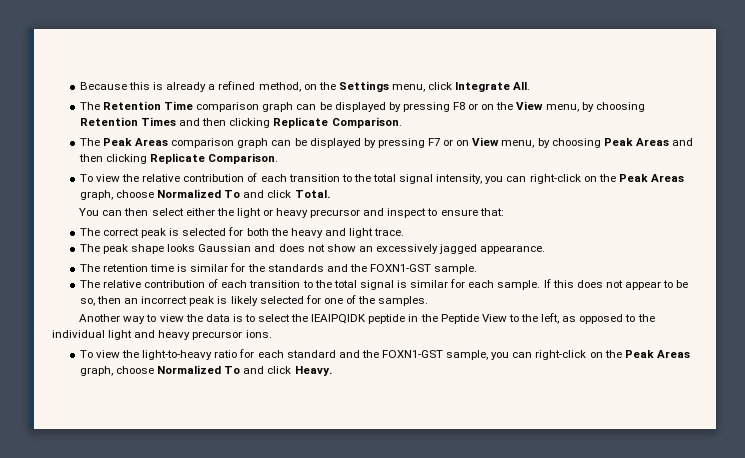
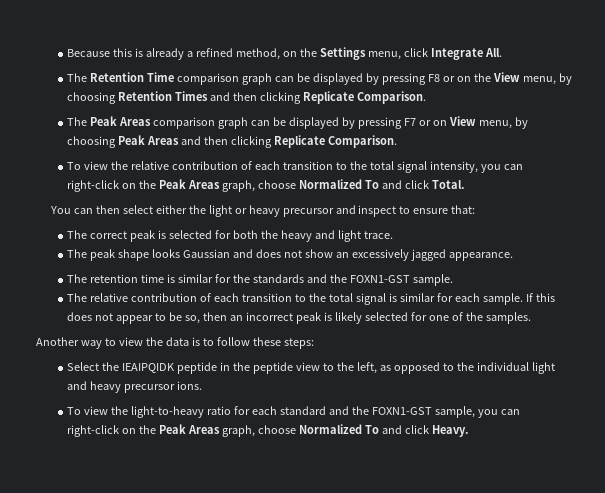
- Another way to view the data is to select the IEAIPQIDK peptide in the Peptide View to the left, as opposed to the individual light and heavy precursor ions.
+ Another way to view the data is to follow these steps:
+ Select the IEAIPQIDK peptide in the peptide view to the left, as opposed to the individual light and heavy precursor ions.

